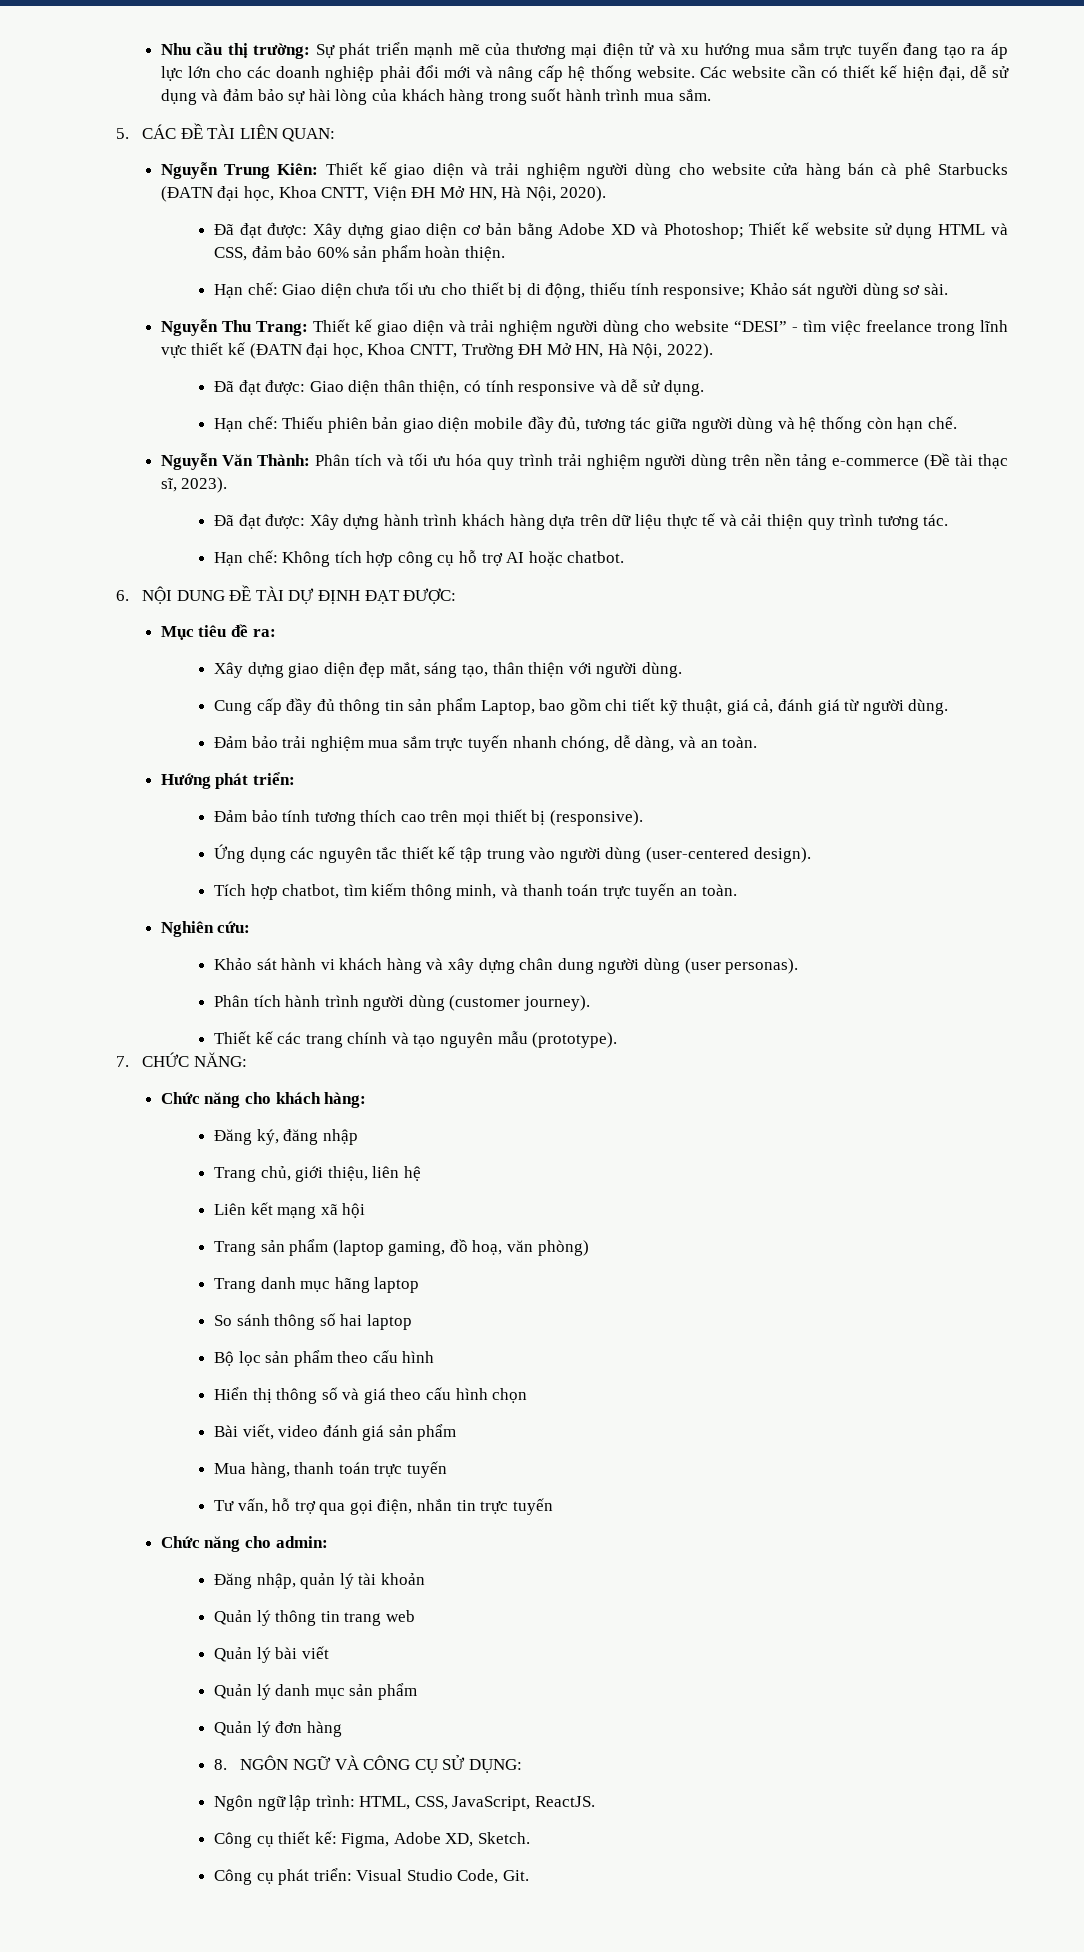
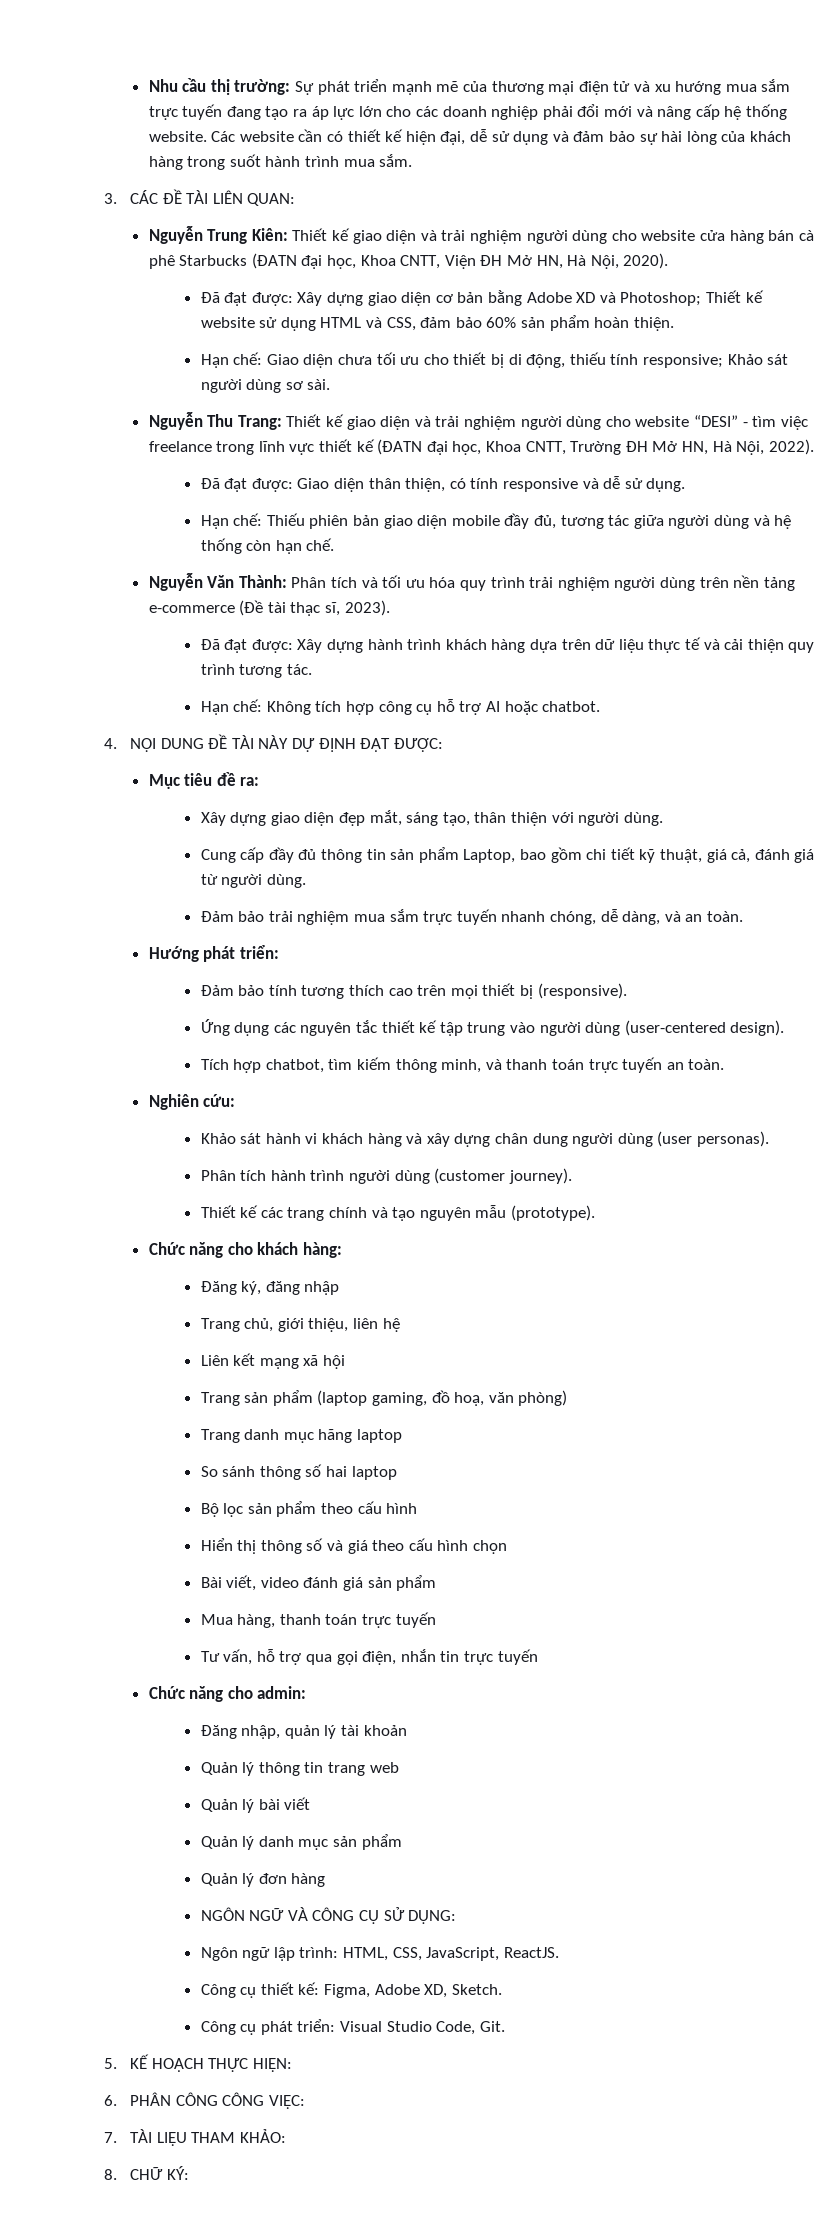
- 5. CÁC ĐỀ TÀI LIÊN QUAN:
+ 3. CÁC ĐỀ TÀI LIÊN QUAN:
- 6. NỘI DUNG ĐỀ TÀI DỰ ĐỊNH ĐẠT ĐƯỢC:
+ 4. NỘI DUNG ĐỀ TÀI NÀY DỰ ĐỊNH ĐẠT ĐƯỢC:
- 7. CHỨC NĂNG:
- 8. NGÔN NGỮ VÀ CÔNG CỤ SỬ DỤNG:
+ NGÔN NGỮ VÀ CÔNG CỤ SỬ DỤNG:
+ 5. KẾ HOẠCH THỰC HIỆN:
+ 6. PHÂN CÔNG CÔNG VIỆC:
+ 7. TÀI LIỆU THAM KHẢO:
+ 8. CHỮ KÝ:

